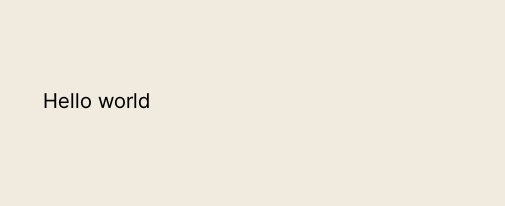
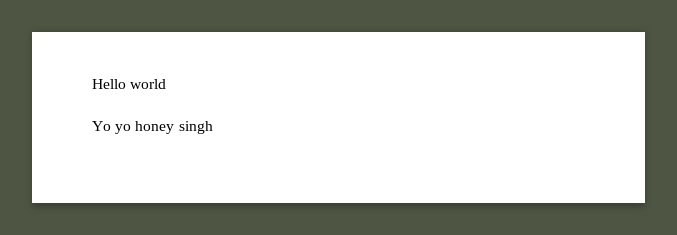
+ Yo yo honey singh

